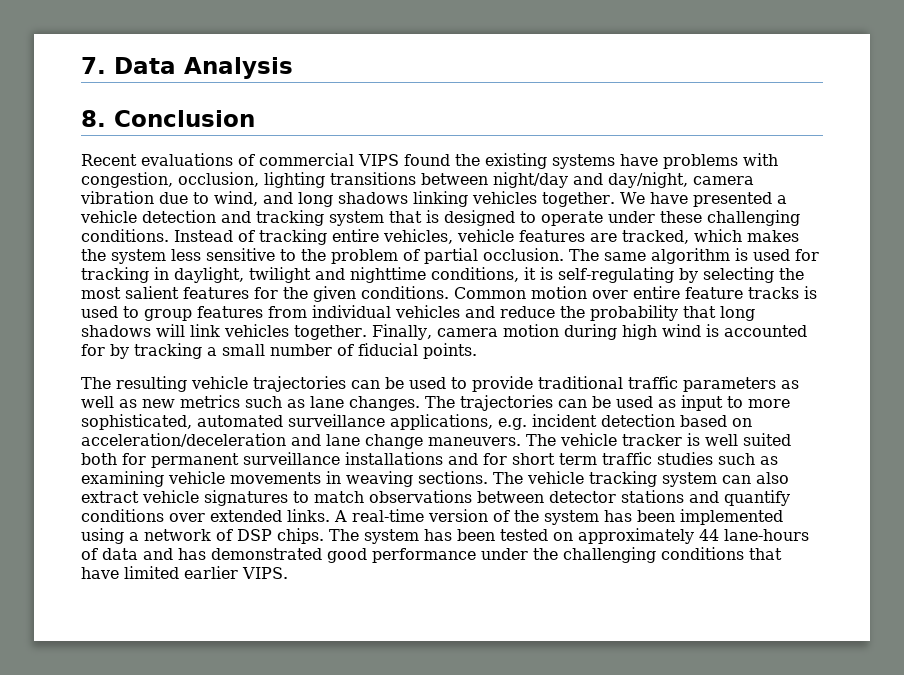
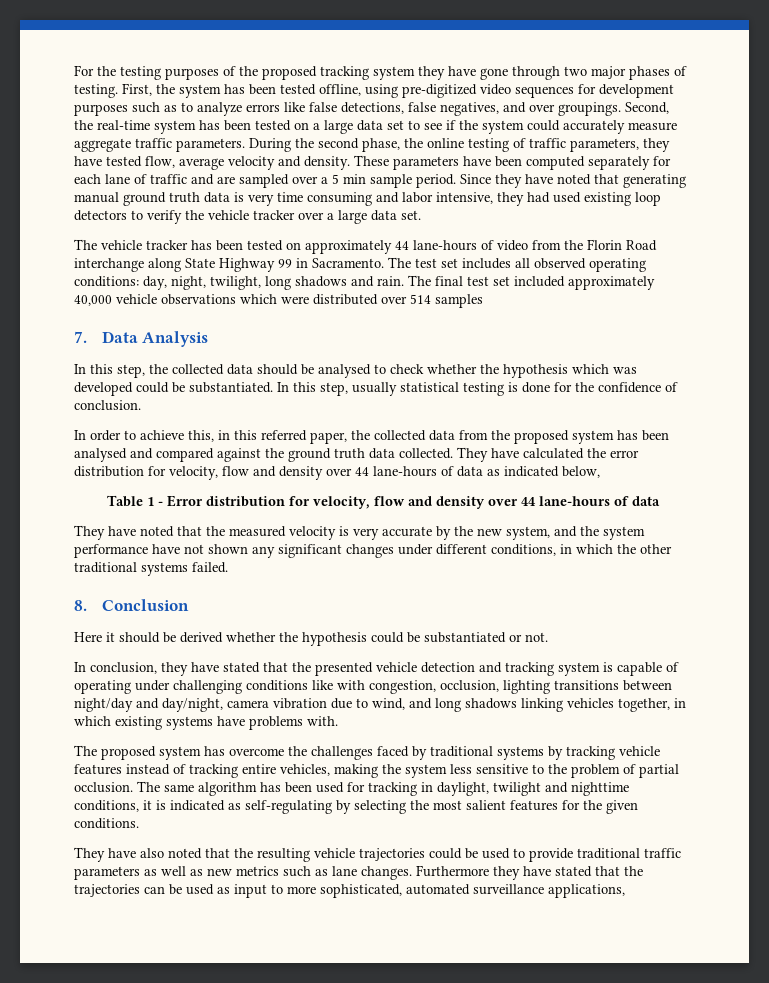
+ For the testing purposes of the proposed tracking system they have gone through two major phases of testing. First, the system has been tested offline, using pre-digitized video sequences for development purposes such as to analyze errors like false detections, false negatives, and over groupings. Second, the real-time system has been tested on a large data set to see if the system could accurately measure aggregate traffic parameters. During the second phase, the online testing of traffic parameters, they have tested flow, average velocity and density. These parameters have been computed separately for each lane of traffic and are sampled over a 5 min sample period. Since they have noted that generating manual ground truth data is very time consuming and labor intensive, they had used existing loop detectors to verify the vehicle tracker over a large data set.
+ The vehicle tracker has been tested on approximately 44 lane-hours of video from the Florin Road interchange along State Highway 99 in Sacramento. The test set includes all observed operating conditions: day, night, twilight, long shadows and rain. The final test set included approximately 40,000 vehicle observations which were distributed over 514 samples
  7. Data Analysis
+ In this step, the collected data should be analysed to check whether the hypothesis which was developed could be substantiated. In this step, usually statistical testing is done for the confidence of conclusion.
+ In order to achieve this, in this referred paper, the collected data from the proposed system has been analysed and compared against the ground truth data collected. They have calculated the error distribution for velocity, flow and density over 44 lane-hours of data as indicated below,
+ Table 1 - Error distribution for velocity, flow and density over 44 lane-hours of data
+ They have noted that the measured velocity is very accurate by the new system, and the system performance have not shown any significant changes under different conditions, in which the other traditional systems failed.
  8. Conclusion
- Recent evaluations of commercial VIPS found the existing systems have problems with congestion, occlusion, lighting transitions between night/day and day/night, camera vibration due to wind, and long shadows linking vehicles together. We have presented a vehicle detection and tracking system that is designed to operate under these challenging conditions. Instead of tracking entire vehicles, vehicle features are tracked, which makes the system less sensitive to the problem of partial occlusion.
+ Here it should be derived whether the hypothesis could be substantiated or not.
+ In conclusion, they have stated that the presented vehicle detection and tracking system is capable of operating under challenging conditions like with congestion, occlusion, lighting transitions between night/day and day/night, camera vibration due to wind, and long shadows linking vehicles together, in which existing systems have problems with.
+ The proposed system has overcome the challenges faced by traditional systems by tracking vehicle features instead of tracking entire vehicles, making the system less sensitive to the problem of partial occlusion.
- The same algorithm is used for tracking in daylight, twilight and nighttime conditions, it is self-regulating by selecting the most salient features for the given conditions. Common motion over entire feature tracks is used to group features from individual vehicles and reduce the probability that long shadows will link vehicles together. Finally, camera motion during high wind is accounted for by tracking a small number of fiducial points.
- The resulting vehicle trajectories can be used to provide traditional traffic parameters as well as new metrics such as lane changes.
+ The same algorithm has been used for tracking in daylight, twilight and nighttime conditions, it is indicated as self-regulating by selecting the most salient features for the given conditions.
+ They have also noted that the resulting vehicle trajectories could be used to provide traditional traffic parameters as well as new metrics such as lane changes.
- The trajectories can be used as input to more sophisticated, automated surveillance applications, e.g. incident detection based on acceleration/deceleration and lane change maneuvers. The vehicle tracker is well suited both for permanent surveillance installations and for short term traffic studies such as examining vehicle movements in weaving sections. The vehicle tracking system can also extract vehicle signatures to match observations between detector stations and quantify conditions over extended links. A real-time version of the system has been implemented using a network of DSP chips. The system has been tested on approximately 44 lane-hours of data and has demonstrated good performance under the challenging conditions that have limited earlier VIPS.
+ Furthermore they have stated that the trajectories can be used as input to more sophisticated, automated surveillance applications,

